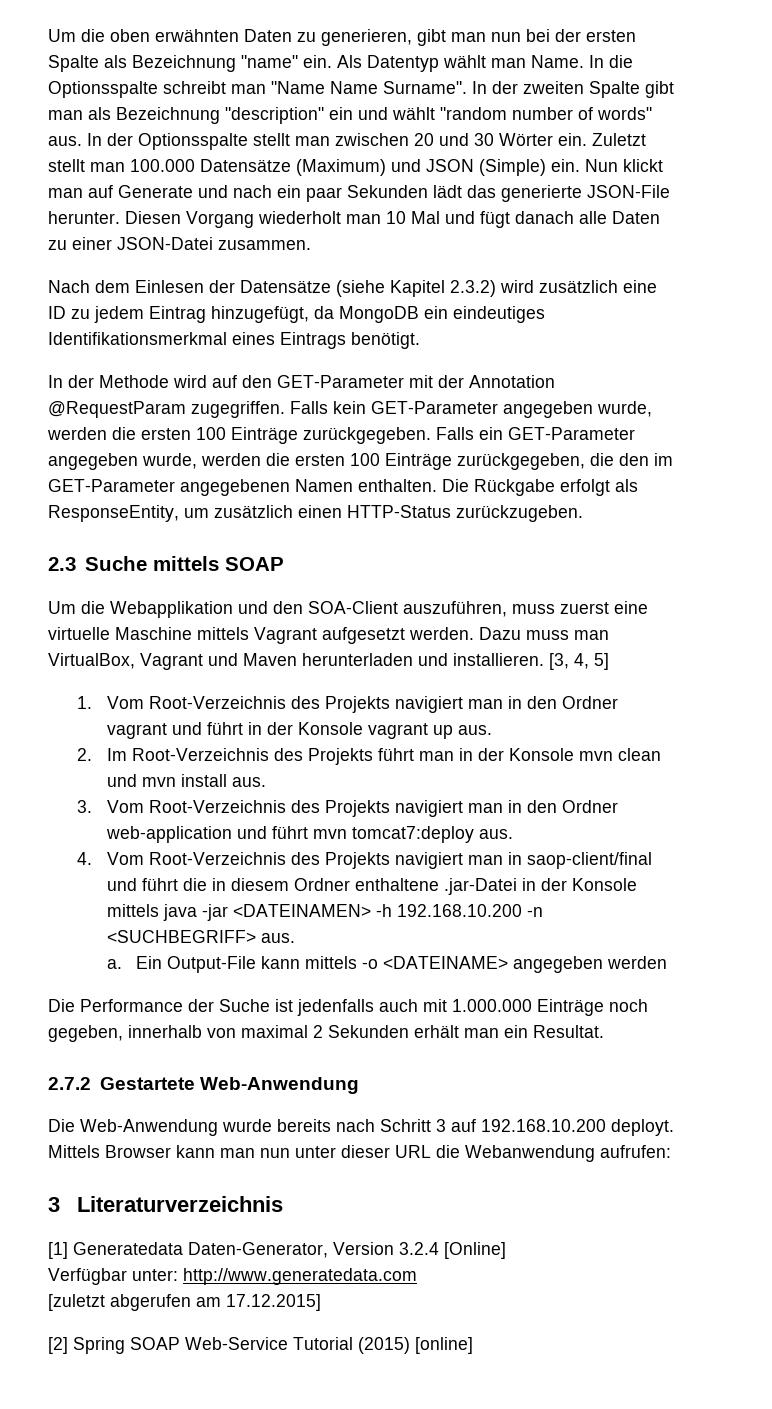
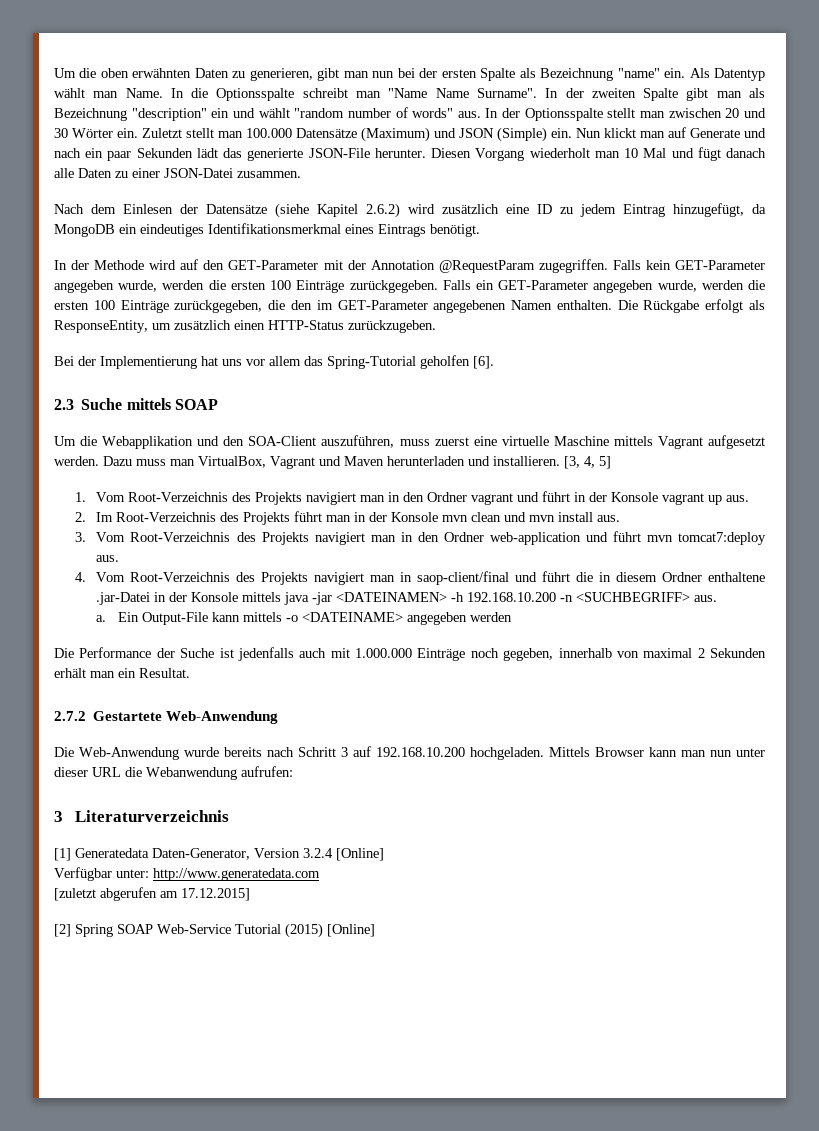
- Nach dem Einlesen der Datensätze (siehe Kapitel 2.3.2) wird zusätzlich eine ID zu jedem Eintrag hinzugefügt, da MongoDB ein eindeutiges Identifikationsmerkmal eines Eintrags benötigt.
+ Nach dem Einlesen der Datensätze (siehe Kapitel 2.6.2) wird zusätzlich eine ID zu jedem Eintrag hinzugefügt, da MongoDB ein eindeutiges Identifikationsmerkmal eines Eintrags benötigt.
+ Bei der Implementierung hat uns vor allem das Spring-Tutorial geholfen [6].
- Die Web-Anwendung wurde bereits nach Schritt 3 auf 192.168.10.200 deployt.
+ Die Web-Anwendung wurde bereits nach Schritt 3 auf 192.168.10.200 hochgeladen.
- [2] Spring SOAP Web-Service Tutorial (2015) [online]
+ [2] Spring SOAP Web-Service Tutorial (2015) [Online]

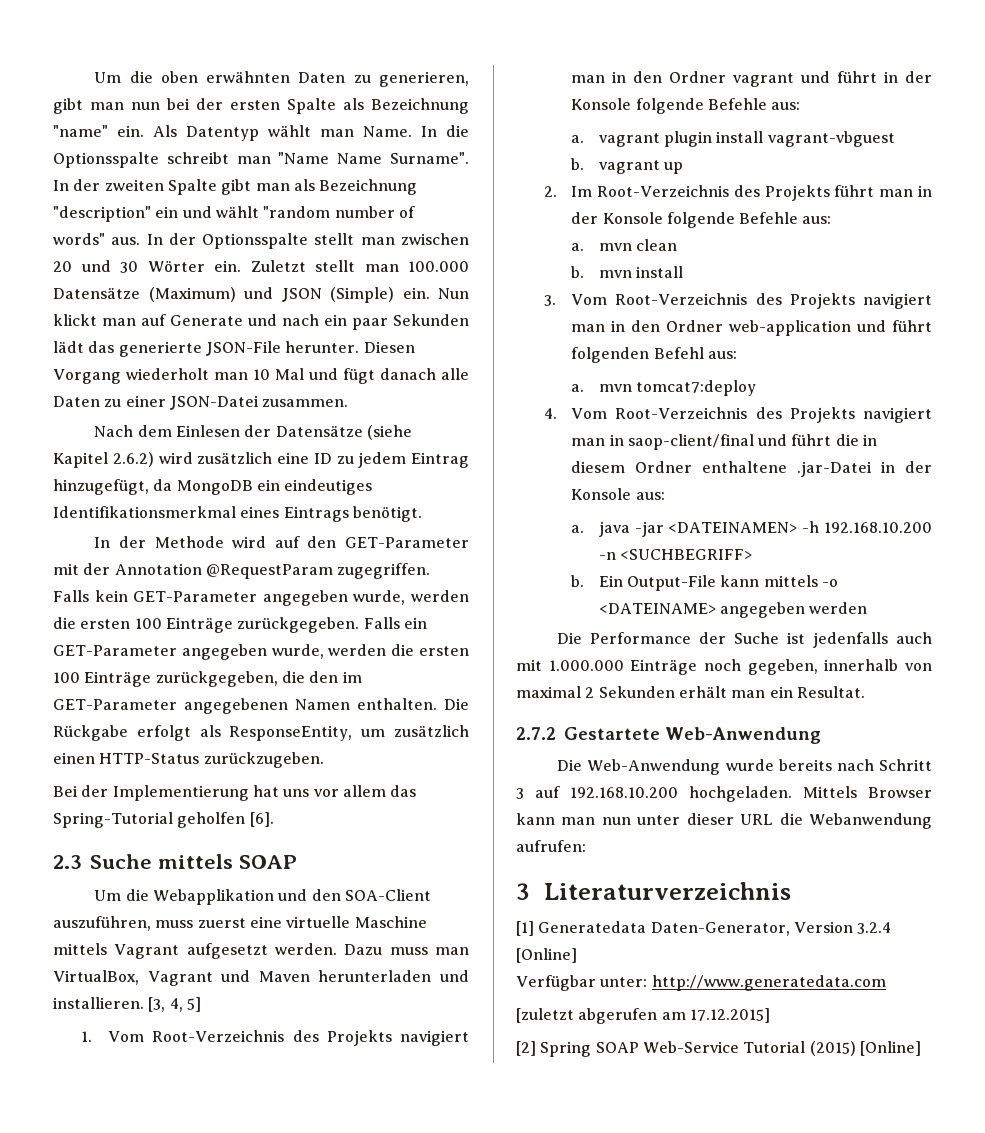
- 1. Vom Root-Verzeichnis des Projekts navigiert man in den Ordner vagrant und führt in der Konsole vagrant up aus.
+ 1. Vom Root-Verzeichnis des Projekts navigiert man in den Ordner vagrant und führt in der Konsole folgende Befehle aus:
+ a. vagrant plugin install vagrant-vbguest
+ b. vagrant up
- 2. Im Root-Verzeichnis des Projekts führt man in der Konsole mvn clean und mvn install aus.
+ 2. Im Root-Verzeichnis des Projekts führt man in der Konsole folgende Befehle aus:
+ a. mvn clean
+ b. mvn install
- 3. Vom Root-Verzeichnis des Projekts navigiert man in den Ordner web-application und führt mvn tomcat7:deploy aus.
+ 3. Vom Root-Verzeichnis des Projekts navigiert man in den Ordner web-application und führt folgenden Befehl aus:
+ a. mvn tomcat7:deploy
- 4. Vom Root-Verzeichnis des Projekts navigiert man in saop-client/final und führt die in diesem Ordner enthaltene .jar-Datei in der Konsole mittels java -jar <DATEINAMEN> -h 192.168.10.200 -n <SUCHBEGRIFF> aus.
- a.
+ 4. Vom Root-Verzeichnis des Projekts navigiert man in saop-client/final und führt die in diesem Ordner enthaltene .jar-Datei in der Konsole aus:
+ a. java -jar <DATEINAMEN> -h 192.168.10.200 -n <SUCHBEGRIFF>
+ b.

